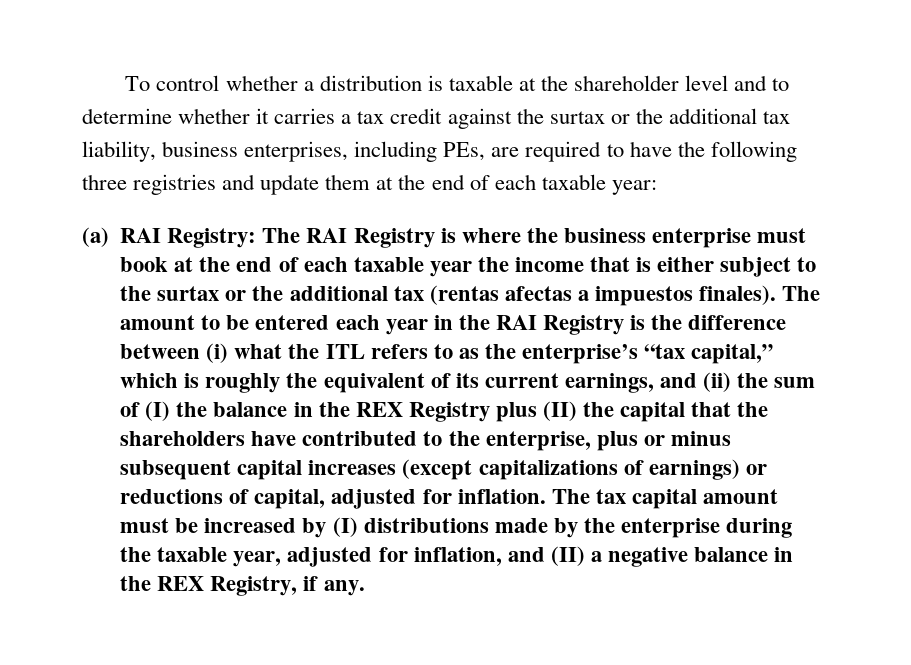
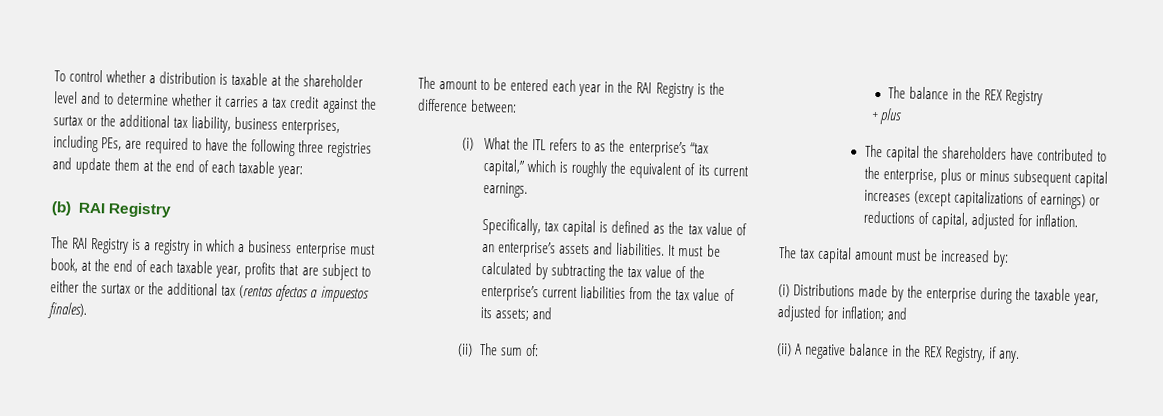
- (a) RAI Registry: The RAI Registry is where the business enterprise must book at the end of each taxable year the income that is either subject to the surtax or the additional tax (rentas afectas a impuestos finales). The amount to be entered each year in the RAI Registry is the difference between (i) what the ITL refers to as the enterprise’s “tax capital,” which is roughly the equivalent of its current earnings, and (ii) the sum of (I) the balance in the REX Registry plus (II) the capital that the shareholders have contributed to the enterprise, plus or minus subsequent capital increases (except capitalizations of earnings) or reductions of capital, adjusted for inflation. The tax capital amount must be increased by (I) distributions made by the enterprise during the taxable year, adjusted for inflation, and (II) a negative balance in the REX Registry, if any.
+ (b) RAI Registry
+ The RAI Registry is a registry in which a business enterprise must book, at the end of each taxable year, profits that are subject to either the surtax or the additional tax (rentas afectas a impuestos finales).
+ The amount to be entered each year in the RAI Registry is the difference between:
+ (i) What the ITL refers to as the enterprise’s “tax capital,” which is roughly the equivalent of its current earnings.
+ Specifically, tax capital is defined as the tax value of an enterprise’s assets and liabilities. It must be calculated by subtracting the tax value of the enterprise’s current liabilities from the tax value of its assets; and
+ (ii) The sum of:
+ The balance in the REX Registry
+ + plus
+ The capital the shareholders have contributed to the enterprise, plus or minus subsequent capital increases (except capitalizations of earnings) or reductions of capital, adjusted for inflation.
+ The tax capital amount must be increased by:
+ (i) Distributions made by the enterprise during the taxable year, adjusted for inflation; and
+ (ii) A negative balance in the REX Registry, if any.

